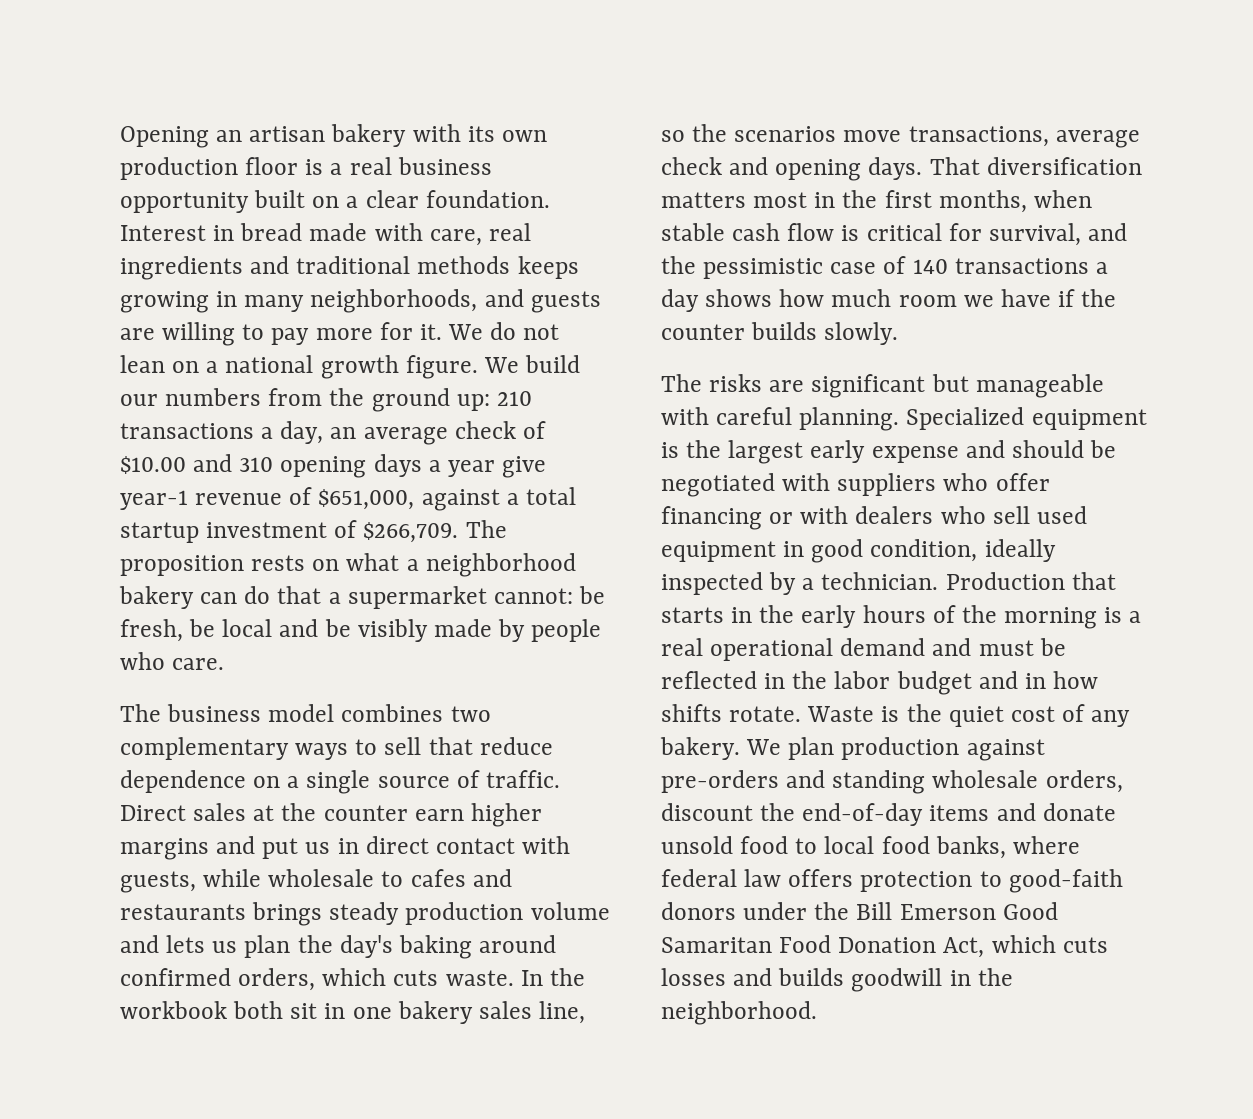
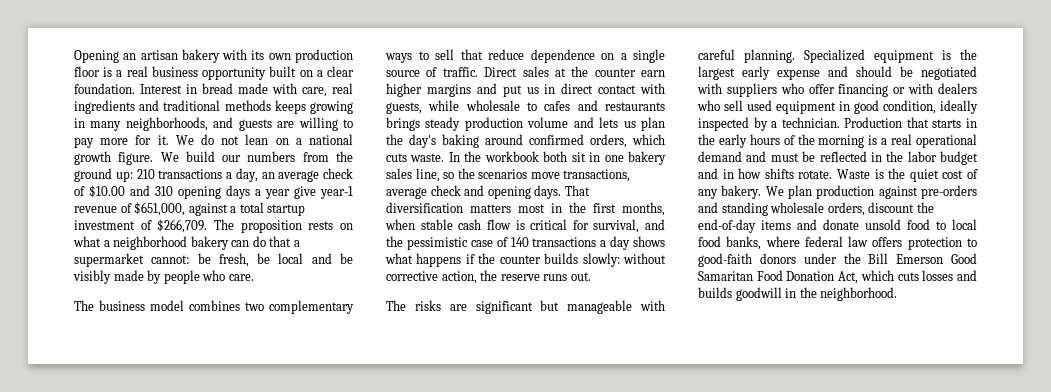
- That diversification matters most in the first months, when stable cash flow is critical for survival, and the pessimistic case of 140 transactions a day shows how much room we have if the counter builds slowly.
+ That diversification matters most in the first months, when stable cash flow is critical for survival, and the pessimistic case of 140 transactions a day shows what happens if the counter builds slowly: without corrective action, the reserve runs out.

